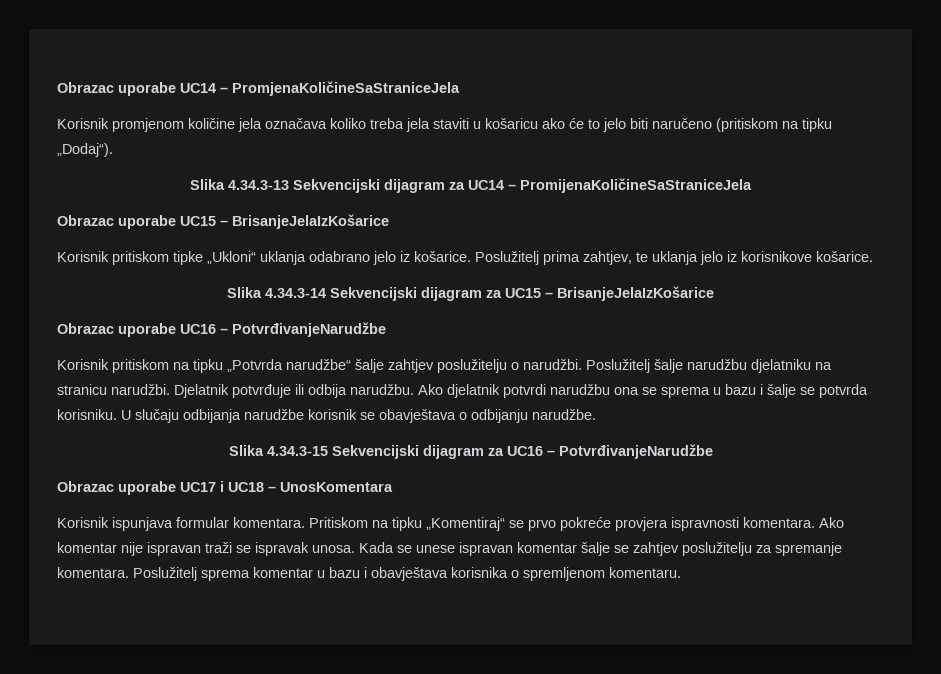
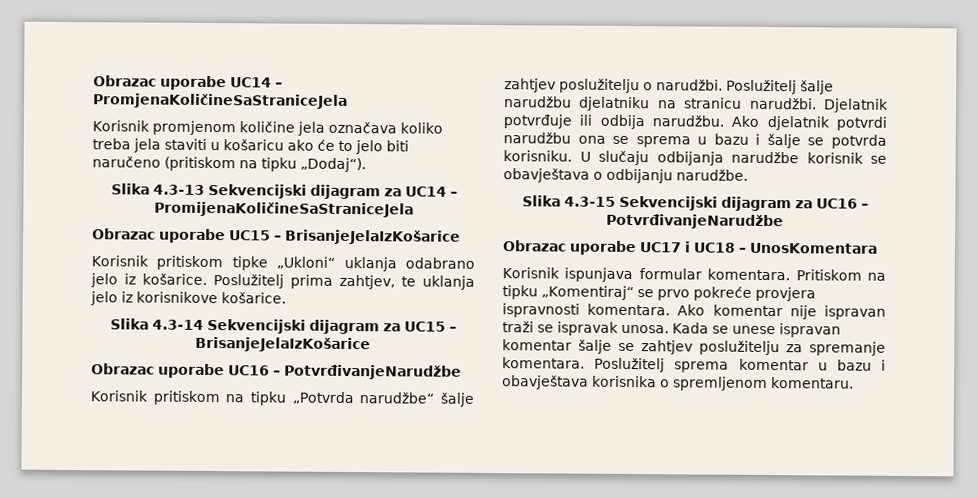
- Slika 4.34.3-13 Sekvencijski dijagram za UC14 – PromijenaKoličineSaStraniceJela
+ Slika 4.3-13 Sekvencijski dijagram za UC14 – PromijenaKoličineSaStraniceJela
- Slika 4.34.3-14 Sekvencijski dijagram za UC15 – BrisanjeJelaIzKošarice
+ Slika 4.3-14 Sekvencijski dijagram za UC15 – BrisanjeJelaIzKošarice
- Slika 4.34.3-15 Sekvencijski dijagram za UC16 – PotvrđivanjeNarudžbe
+ Slika 4.3-15 Sekvencijski dijagram za UC16 – PotvrđivanjeNarudžbe

